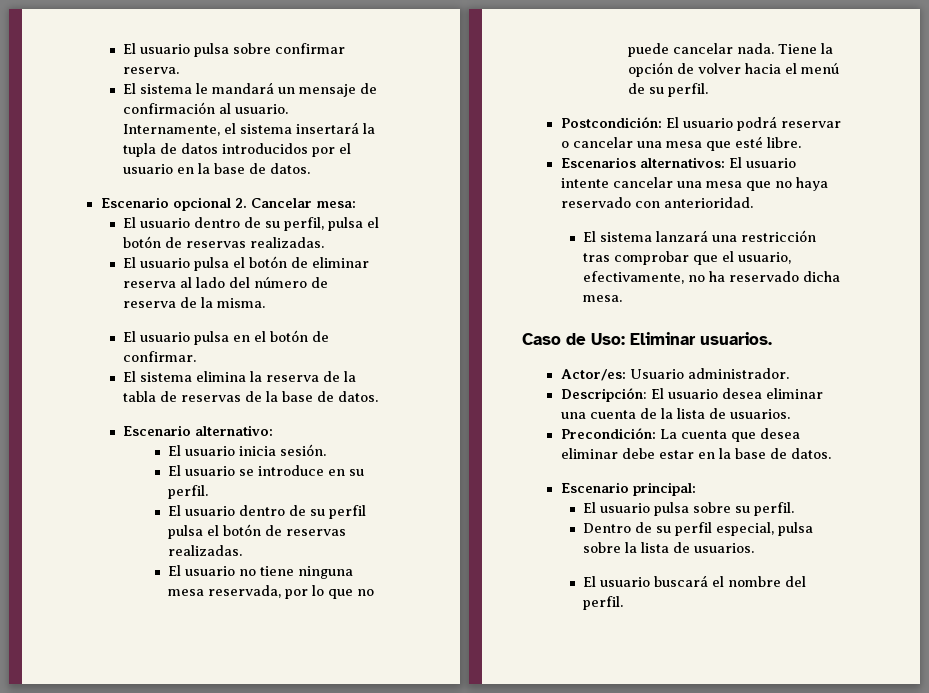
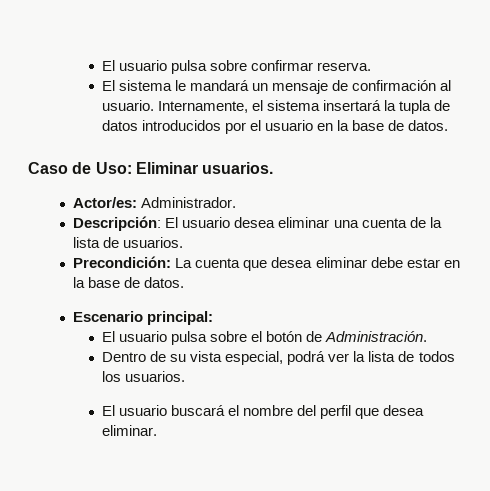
- Escenario opcional 2. Cancelar mesa:
- El usuario dentro de su perfil, pulsa el botón de reservas realizadas.
- El usuario pulsa el botón de eliminar reserva al lado del número de reserva de la misma.
- El usuario pulsa en el botón de confirmar.
- El sistema elimina la reserva de la tabla de reservas de la base de datos.
- Escenario alternativo:
- El usuario inicia sesión.
- El usuario se introduce en su perfil.
- El usuario dentro de su perfil pulsa el botón de reservas realizadas.
- El usuario no tiene ninguna mesa reservada, por lo que no puede cancelar nada. Tiene la opción de volver hacia el menú de su perfil.
- Postcondición: El usuario podrá reservar o cancelar una mesa que esté libre.
- Escenarios alternativos: El usuario intente cancelar una mesa que no haya reservado con anterioridad.
- El sistema lanzará una restricción tras comprobar que el usuario, efectivamente, no ha reservado dicha mesa.
- Actor/es: Usuario administrador.
+ Actor/es: Administrador.
- El usuario pulsa sobre su perfil.
+ El usuario pulsa sobre el botón de Administración.
- Dentro de su perfil especial, pulsa sobre la lista de usuarios.
+ Dentro de su vista especial, podrá ver la lista de todos los usuarios.
- El usuario buscará el nombre del perfil.
+ El usuario buscará el nombre del perfil que desea eliminar.

